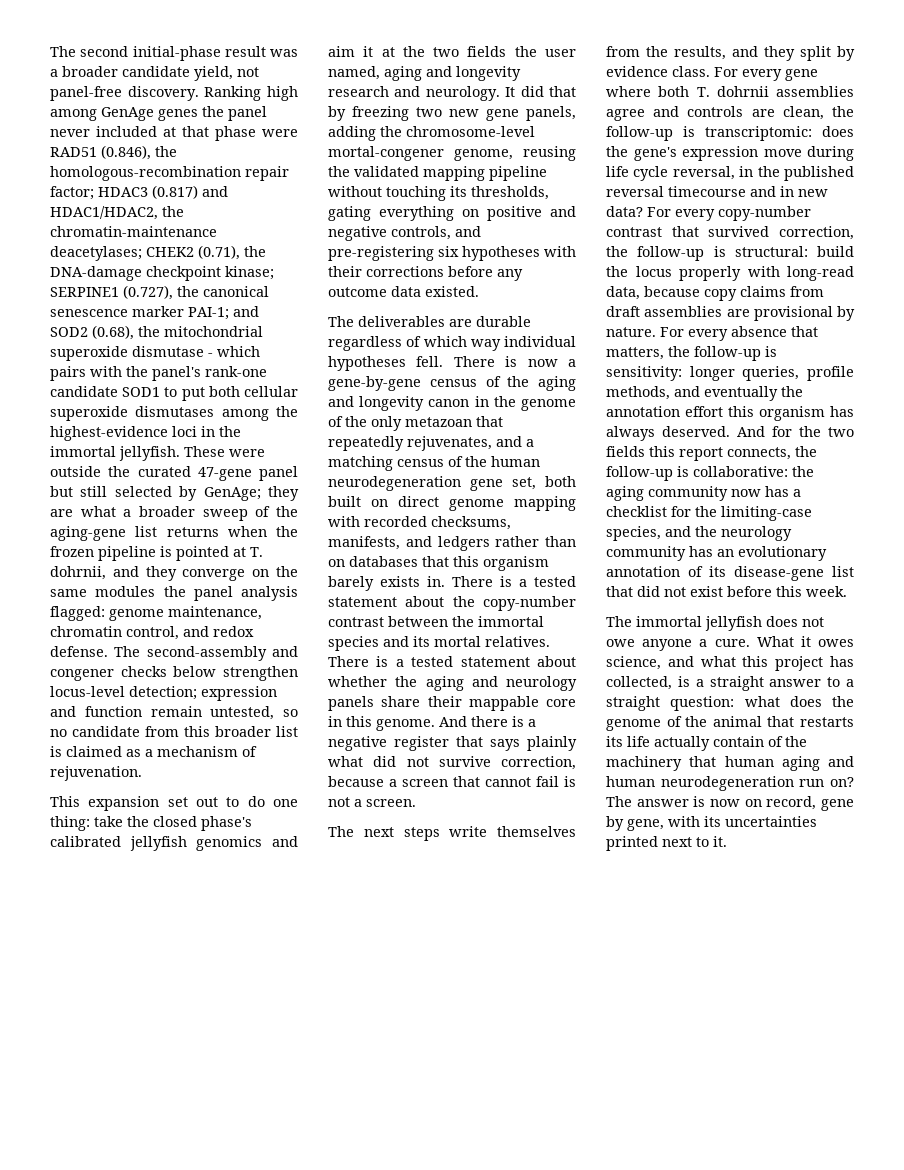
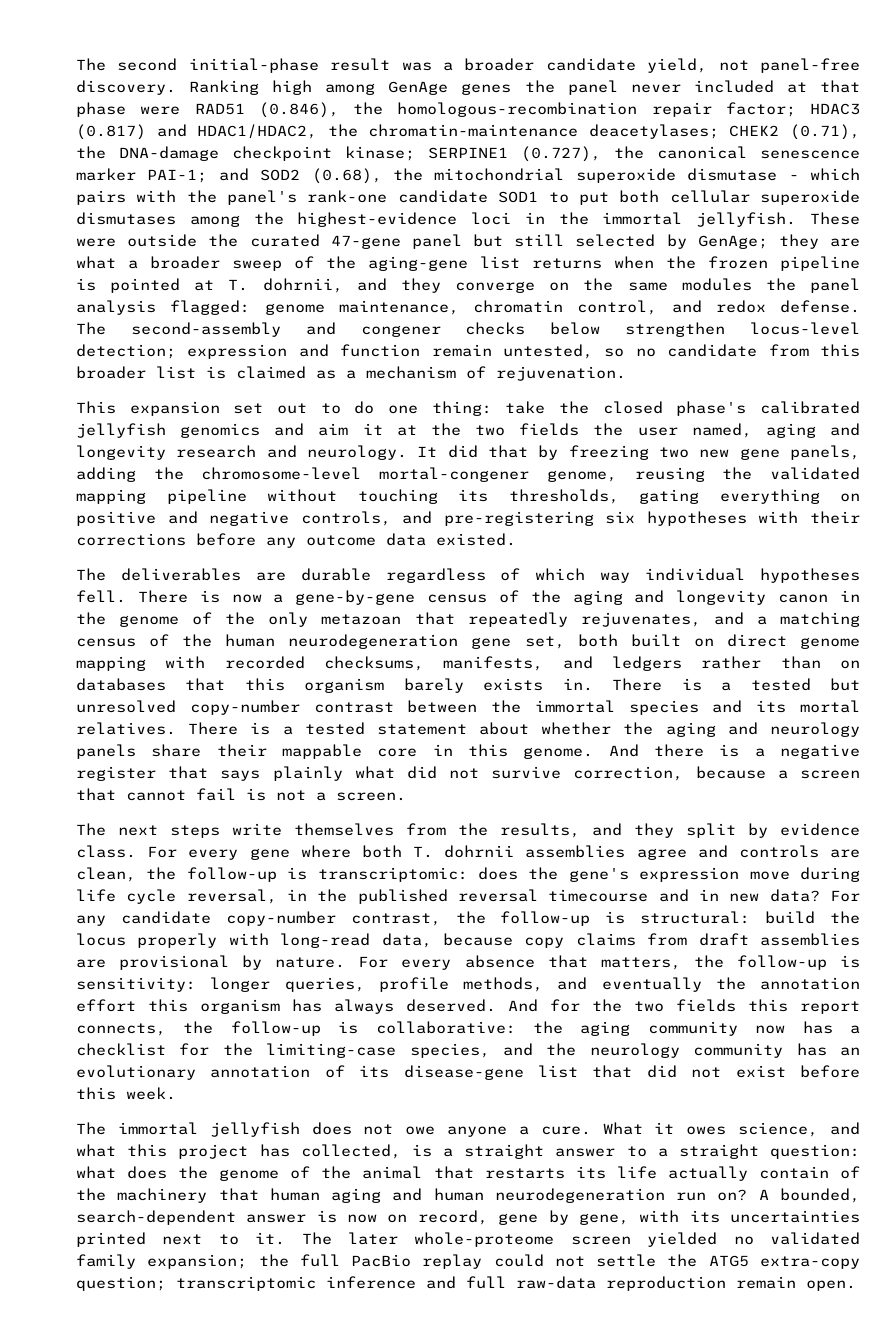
- There is a tested statement about the copy-number contrast between the immortal species and its mortal relatives.
+ There is a tested but unresolved copy-number contrast between the immortal species and its mortal relatives.
- For every copy-number contrast that survived correction, the follow-up is structural: build the locus properly with long-read data, because copy claims from draft assemblies are provisional by nature.
+ For any candidate copy-number contrast, the follow-up is structural: build the locus properly with long-read data, because copy claims from draft assemblies are provisional by nature.
- The answer is now on record, gene by gene, with its uncertainties printed next to it.
+ A bounded, search-dependent answer is now on record, gene by gene, with its uncertainties printed next to it.
+ The later whole-proteome screen yielded no validated family expansion; the full PacBio replay could not settle the ATG5 extra-copy question; transcriptomic inference and full raw-data reproduction remain open.

